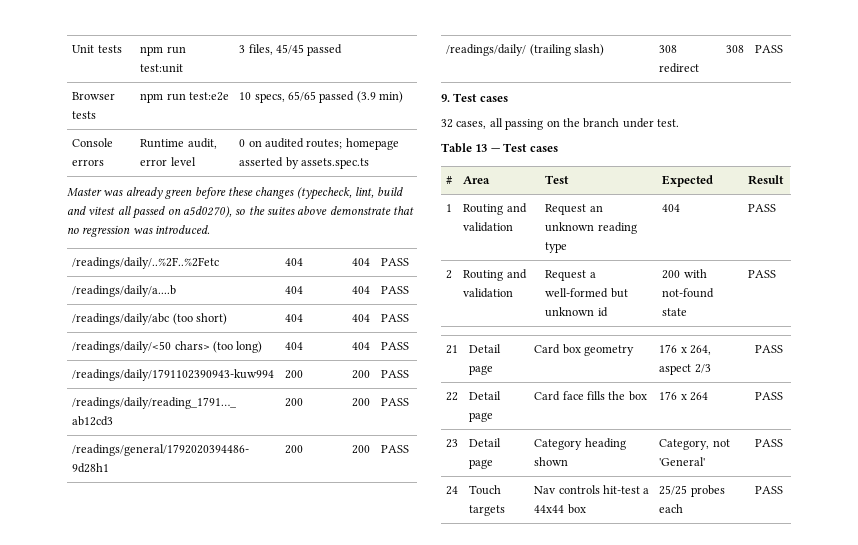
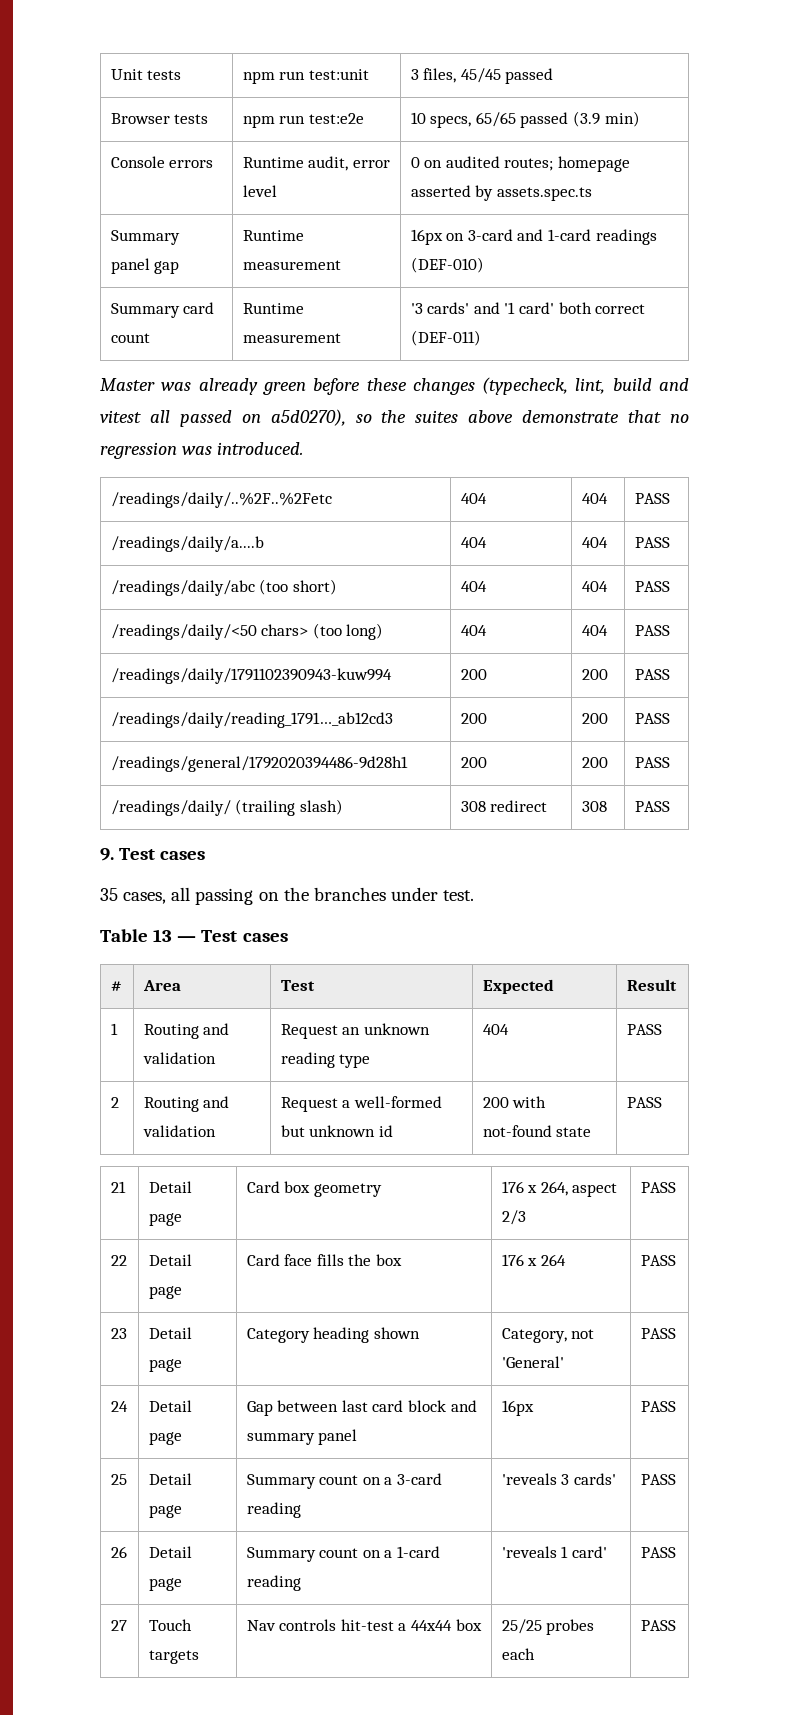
+ Summary panel gap | Runtime measurement | 16px on 3-card and 1-card readings (DEF-010)
+ Summary card count | Runtime measurement | '3 cards' and '1 card' both correct (DEF-011)
- 32 cases, all passing on the branch under test.
+ 35 cases, all passing on the branches under test.
- 24 | Touch targets | Nav controls hit-test a 44x44 box | 25/25 probes each | PASS
+ 24 | Detail page | Gap between last card block and summary panel | 16px | PASS
+ 25 | Detail page | Summary count on a 3-card reading | 'reveals 3 cards' | PASS
+ 26 | Detail page | Summary count on a 1-card reading | 'reveals 1 card' | PASS
+ 27 | Touch targets | Nav controls hit-test a 44x44 box | 25/25 probes each | PASS

